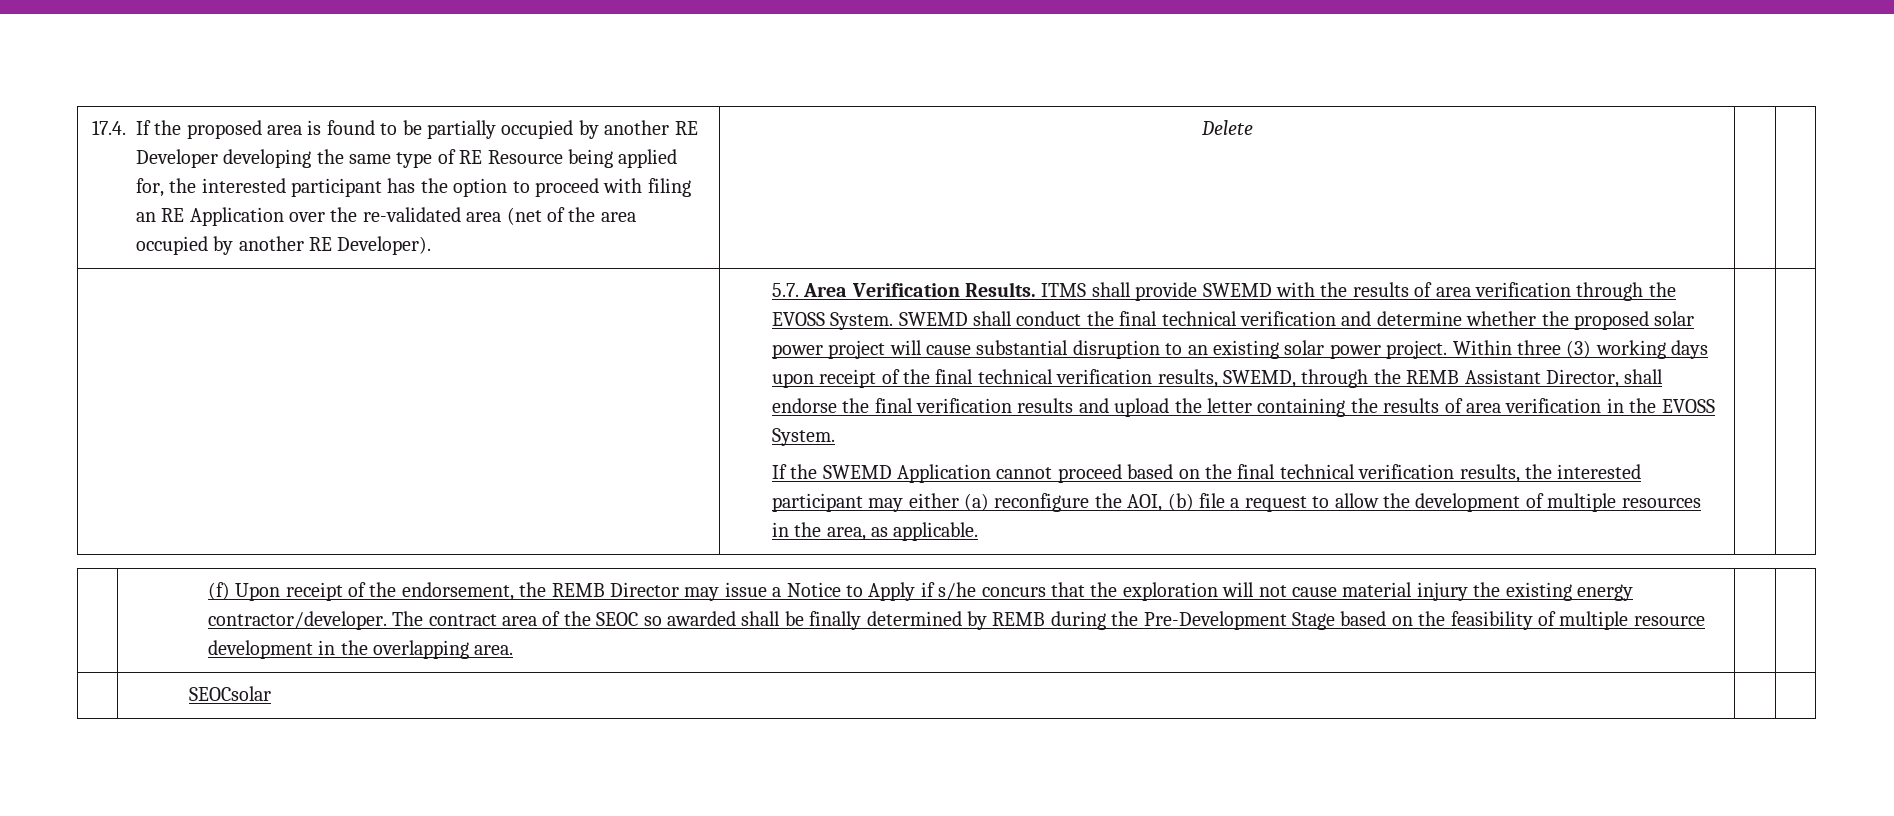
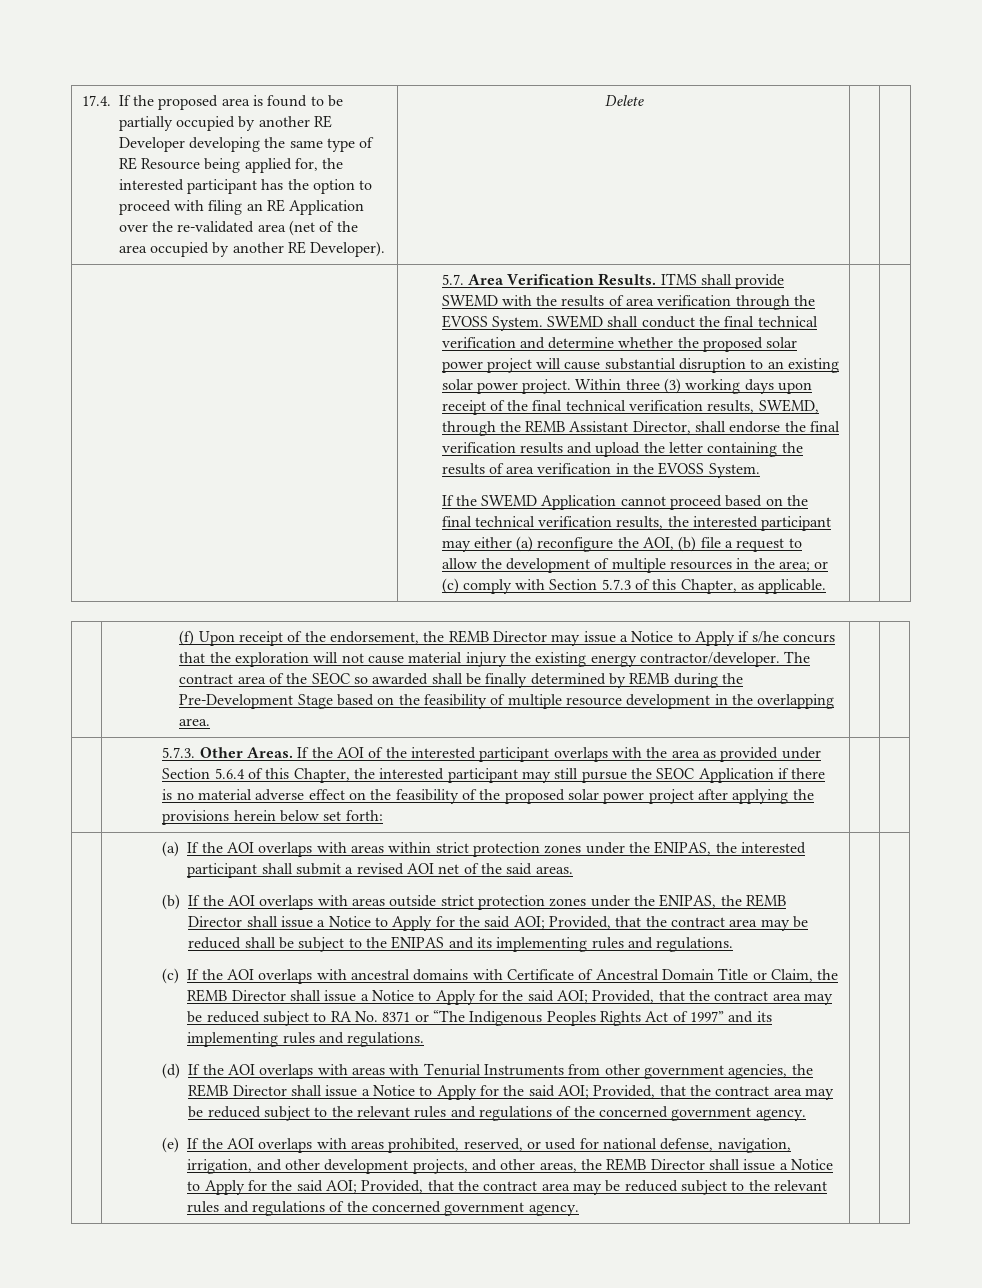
- If the SWEMD Application cannot proceed based on the final technical verification results, the interested participant may either (a) reconfigure the AOI, (b) file a request to allow the development of multiple resources in the area, as applicable.
+ If the SWEMD Application cannot proceed based on the final technical verification results, the interested participant may either (a) reconfigure the AOI, (b) file a request to allow the development of multiple resources in the area; or (c) comply with Section 5.7.3 of this Chapter, as applicable.
- SEOCsolar
+ 5.7.3. Other Areas. If the AOI of the interested participant overlaps with the area as provided under Section 5.6.4 of this Chapter, the interested participant may still pursue the SEOC Application if there is no material adverse effect on the feasibility of the proposed solar power project after applying the provisions herein below set forth: | |
+ | (a) If the AOI overlaps with areas within strict protection zones under the ENIPAS, the interested participant shall submit a revised AOI net of the said areas.
+ (b) If the AOI overlaps with areas outside strict protection zones under the ENIPAS, the REMB Director shall issue a Notice to Apply for the said AOI; Provided, that the contract area may be reduced shall be subject to the ENIPAS and its implementing rules and regulations.
+ (c) If the AOI overlaps with ancestral domains with Certificate of Ancestral Domain Title or Claim, the REMB Director shall issue a Notice to Apply for the said AOI; Provided, that the contract area may be reduced subject to RA No. 8371 or “The Indigenous Peoples Rights Act of 1997” and its implementing rules and regulations.
+ (d) If the AOI overlaps with areas with Tenurial Instruments from other government agencies, the REMB Director shall issue a Notice to Apply for the said AOI; Provided, that the contract area may be reduced subject to the relevant rules and regulations of the concerned government agency.
+ (e) If the AOI overlaps with areas prohibited, reserved, or used for national defense, navigation, irrigation, and other development projects, and other areas, the REMB Director shall issue a Notice to Apply for the said AOI; Provided, that the contract area may be reduced subject to the relevant rules and regulations of the concerned government agency.

